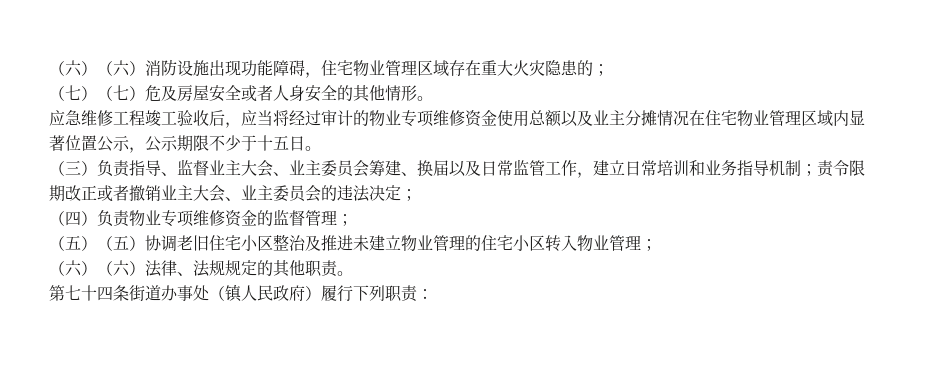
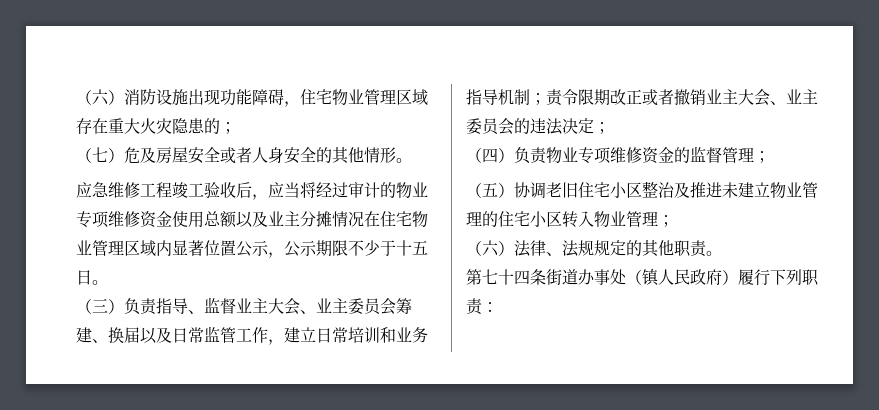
- （六）（六）消防设施出现功能障碍，住宅物业管理区域存在重大火灾隐患的；
+ （六）消防设施出现功能障碍，住宅物业管理区域存在重大火灾隐患的；
- （七）（七）危及房屋安全或者人身安全的其他情形。
+ （七）危及房屋安全或者人身安全的其他情形。
- （五）（五）协调老旧住宅小区整治及推进未建立物业管理的住宅小区转入物业管理；
+ （五）协调老旧住宅小区整治及推进未建立物业管理的住宅小区转入物业管理；
- （六）（六）法律、法规规定的其他职责。
+ （六）法律、法规规定的其他职责。

